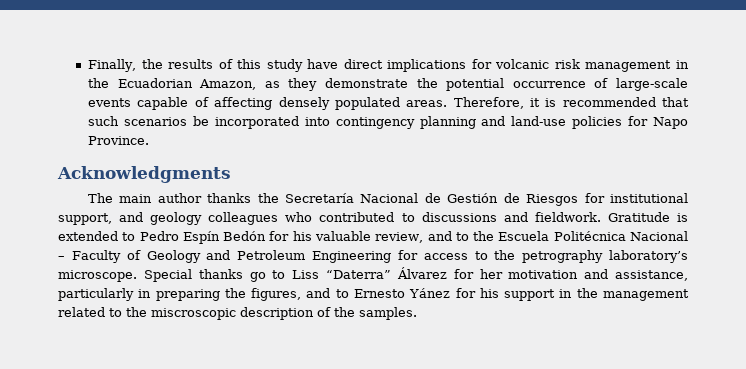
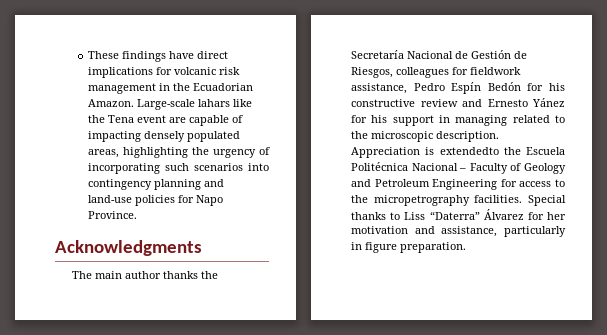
- Finally, the results of this study have direct implications for volcanic risk management in the Ecuadorian Amazon, as they demonstrate the potential occurrence of large-scale events capable of affecting densely populated areas. Therefore, it is recommended that such scenarios be incorporated into contingency planning and land-use policies for Napo Province.
+ These findings have direct implications for volcanic risk management in the Ecuadorian Amazon. Large-scale lahars like the Tena event are capable of impacting densely populated areas, highlighting the urgency of incorporating such scenarios into contingency planning and land-use policies for Napo Province.
- The main author thanks the Secretaría Nacional de Gestión de Riesgos for institutional support, and geology colleagues who contributed to discussions and fieldwork. Gratitude is extended to Pedro Espín Bedón for his valuable review, and to the Escuela Politécnica Nacional – Faculty of Geology and Petroleum Engineering for access to the petrography laboratory’s microscope.
+ The main author thanks the Secretaría Nacional de Gestión de Riesgos, colleagues for fieldwork assistance, Pedro Espín Bedón for his constructive review and Ernesto Yánez for his support in managing related to the microscopic description. Appreciation is extendedto the Escuela Politécnica Nacional – Faculty of Geology and Petroleum Engineering for access to the micropetrography facilities.
- Special thanks go to Liss “Daterra” Álvarez for her motivation and assistance, particularly in preparing the figures, and to Ernesto Yánez for his support in the management related to the miscroscopic description of the samples.
+ Special thanks to Liss “Daterra” Álvarez for her motivation and assistance, particularly in figure preparation.

